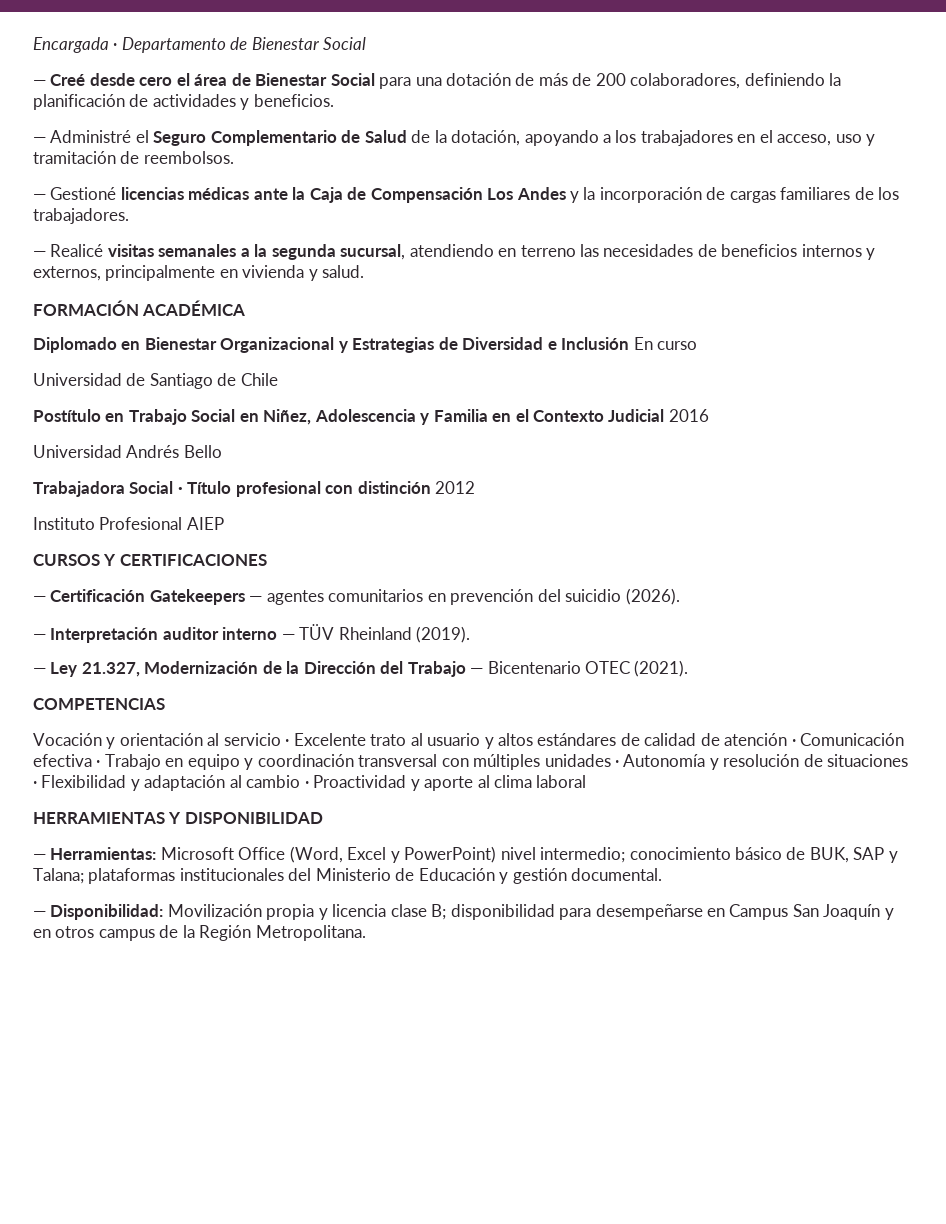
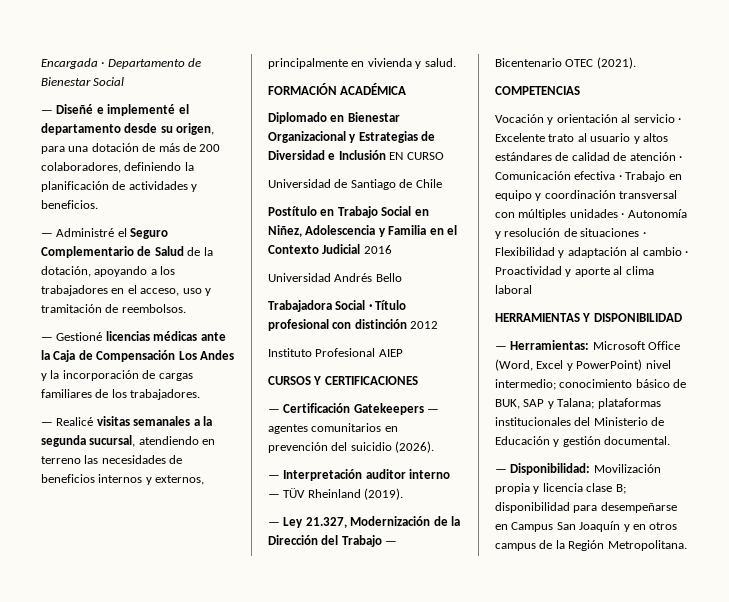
- — Creé desde cero el área de Bienestar Social para una dotación de más de 200 colaboradores, definiendo la planificación de actividades y beneficios.
+ — Diseñé e implementé el departamento desde su origen, para una dotación de más de 200 colaboradores, definiendo la planificación de actividades y beneficios.
- Diplomado en Bienestar Organizacional y Estrategias de Diversidad e Inclusión En curso
+ Diplomado en Bienestar Organizacional y Estrategias de Diversidad e Inclusión EN CURSO

